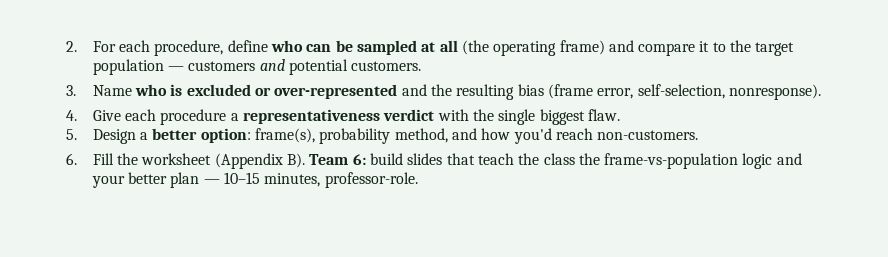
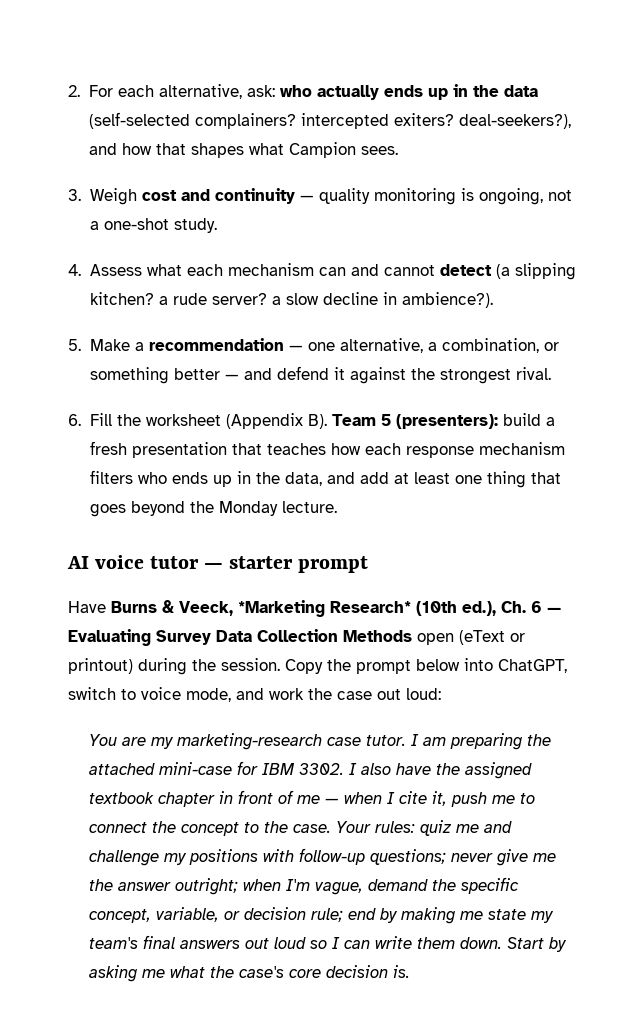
- 2. For each procedure, define who can be sampled at all (the operating frame) and compare it to the target population — customers and potential customers.
- 3. Name who is excluded or over-represented and the resulting bias (frame error, self-selection, nonresponse).
- 4. Give each procedure a representativeness verdict with the single biggest flaw.
- 5. Design a better option: frame(s), probability method, and how you'd reach non-customers.
+ 2. For each alternative, ask: who actually ends up in the data (self-selected complainers? intercepted exiters? deal-seekers?), and how that shapes what Campion sees.
+ 3. Weigh cost and continuity — quality monitoring is ongoing, not a one-shot study.
+ 4. Assess what each mechanism can and cannot detect (a slipping kitchen? a rude server? a slow decline in ambience?).
+ 5. Make a recommendation — one alternative, a combination, or something better — and defend it against the strongest rival.
- 6. Fill the worksheet (Appendix B). Team 6: build slides that teach the class the frame-vs-population logic and your better plan — 10–15 minutes, professor-role.
+ 6. Fill the worksheet (Appendix B). Team 5 (presenters): build a fresh presentation that teaches how each response mechanism filters who ends up in the data, and add at least one thing that goes beyond the Monday lecture.
+ AI voice tutor — starter prompt
+ Have Burns & Veeck, *Marketing Research* (10th ed.), Ch. 6 — Evaluating Survey Data Collection Methods open (eText or printout) during the session. Copy the prompt below into ChatGPT, switch to voice mode, and work the case out loud:
+ You are my marketing-research case tutor. I am preparing the attached mini-case for IBM 3302. I also have the assigned textbook chapter in front of me — when I cite it, push me to connect the concept to the case. Your rules: quiz me and challenge my positions with follow-up questions; never give me the answer outright; when I'm vague, demand the specific concept, variable, or decision rule; end by making me state my team's final answers out loud so I can write them down. Start by asking me what the case's core decision is.

